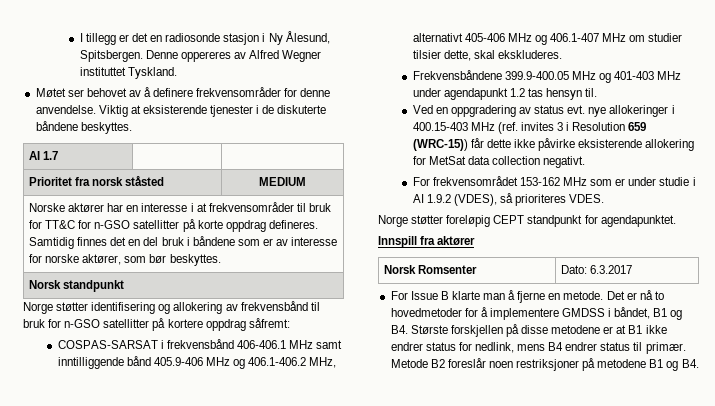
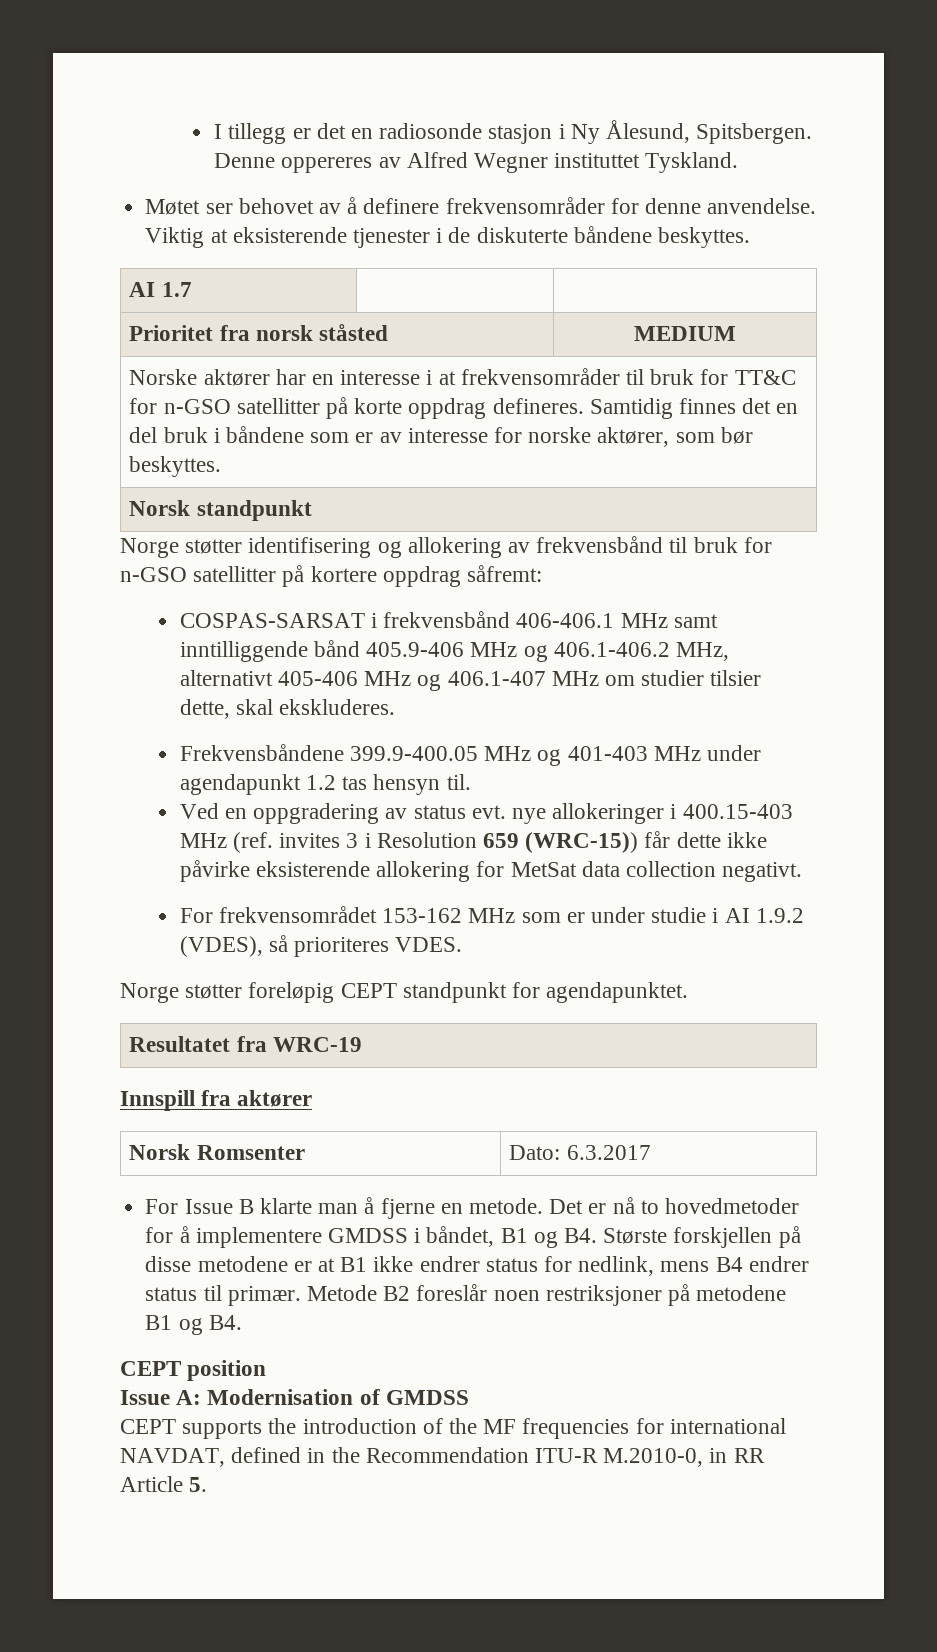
+ Resultatet fra WRC-19
+ CEPT position
+ Issue A: Modernisation of GMDSS
+ CEPT supports the introduction of the MF frequencies for international NAVDAT, defined in the Recommendation ITU-R M.2010-0, in RR Article 5.

